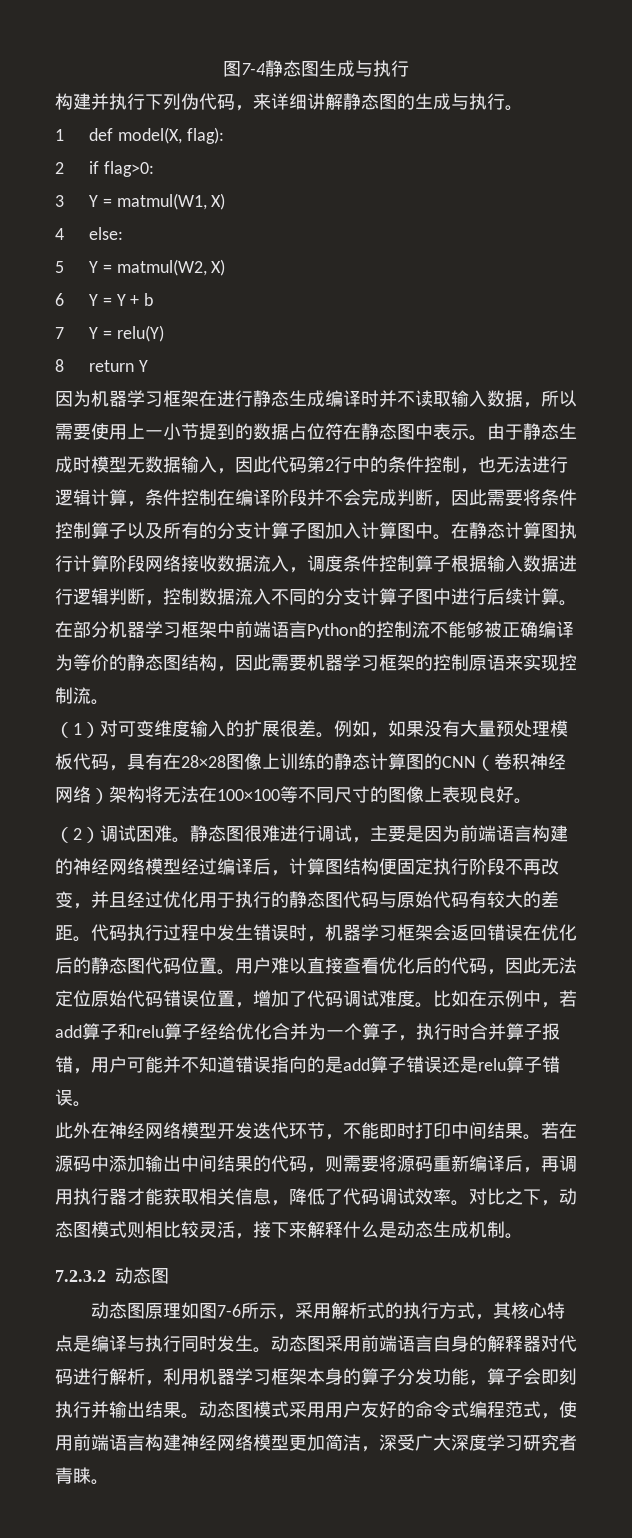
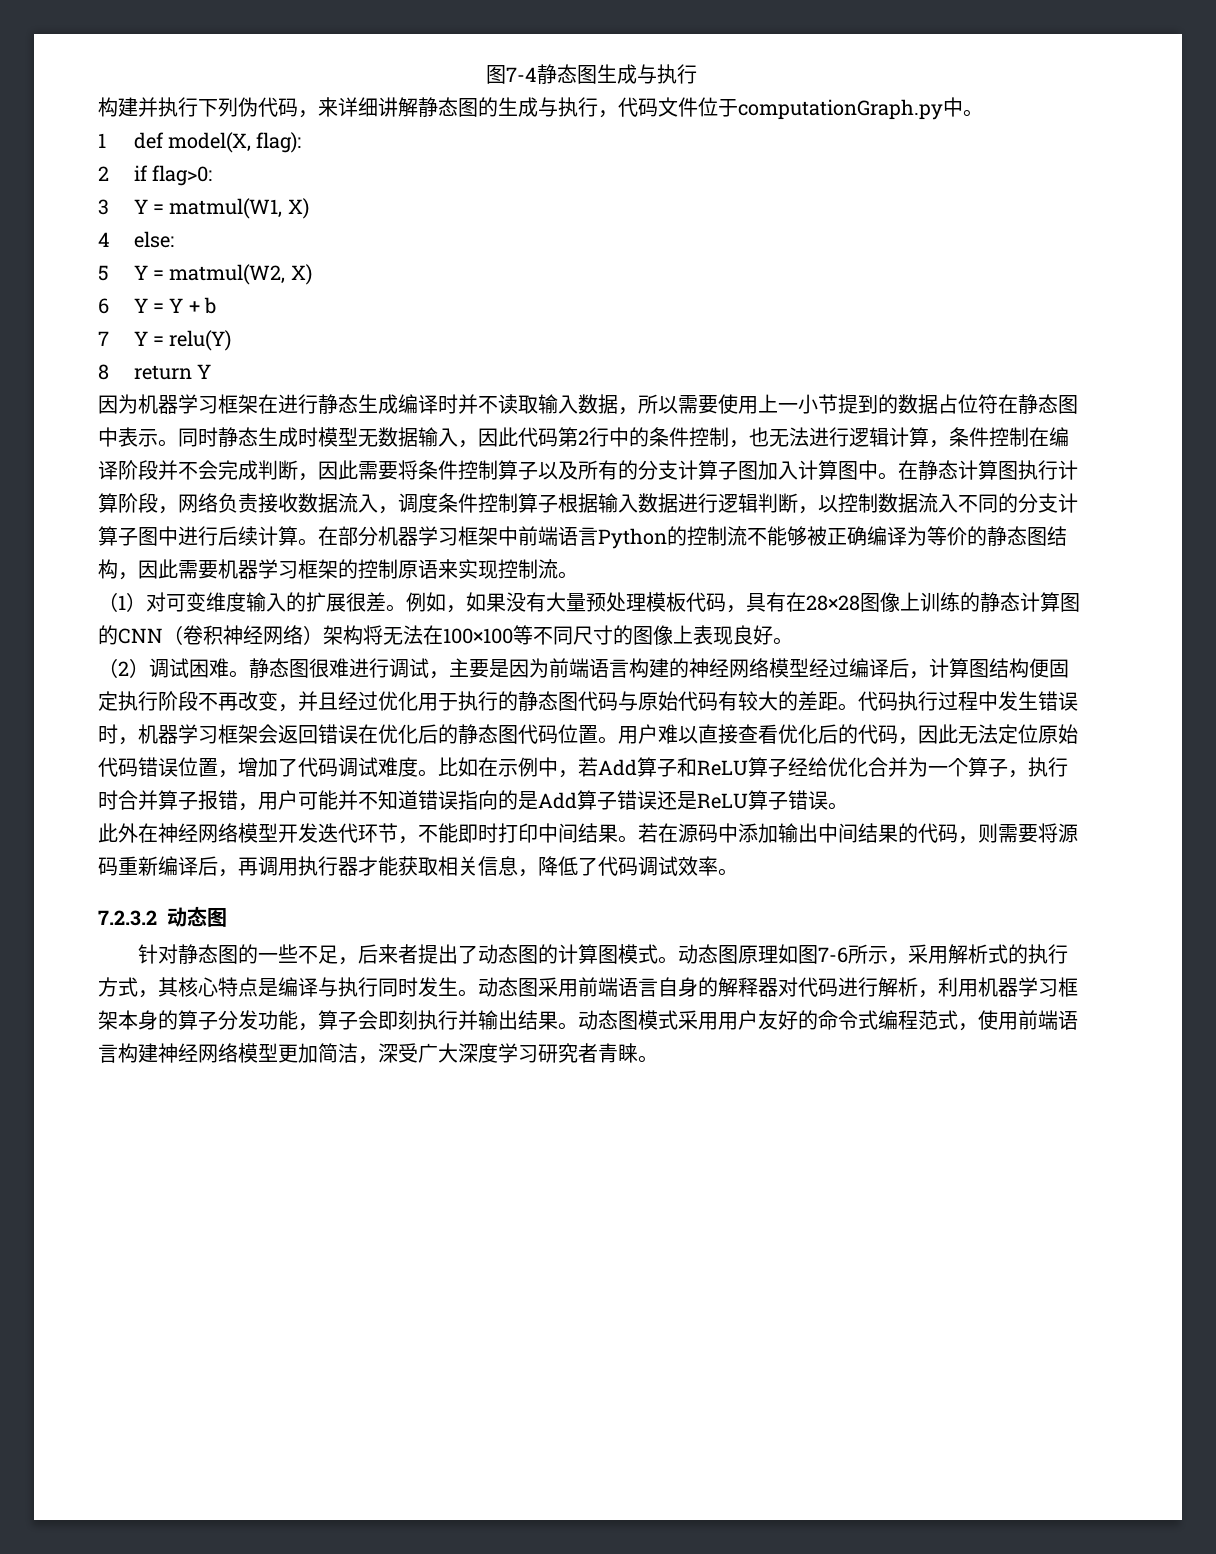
- 构建并执行下列伪代码，来详细讲解静态图的生成与执行。
+ 构建并执行下列伪代码，来详细讲解静态图的生成与执行，代码文件位于computationGraph.py中。
- 由于静态生成时模型无数据输入，因此代码第2行中的条件控制，也无法进行逻辑计算，条件控制在编译阶段并不会完成判断，因此需要将条件控制算子以及所有的分支计算子图加入计算图中。
+ 同时静态生成时模型无数据输入，因此代码第2行中的条件控制，也无法进行逻辑计算，条件控制在编译阶段并不会完成判断，因此需要将条件控制算子以及所有的分支计算子图加入计算图中。
- 在静态计算图执行计算阶段网络接收数据流入，调度条件控制算子根据输入数据进行逻辑判断，控制数据流入不同的分支计算子图中进行后续计算。
+ 在静态计算图执行计算阶段，网络负责接收数据流入，调度条件控制算子根据输入数据进行逻辑判断，以控制数据流入不同的分支计算子图中进行后续计算。
- 比如在示例中，若add算子和relu算子经给优化合并为一个算子，执行时合并算子报错，用户可能并不知道错误指向的是add算子错误还是relu算子错误。
+ 比如在示例中，若Add算子和ReLU算子经给优化合并为一个算子，执行时合并算子报错，用户可能并不知道错误指向的是Add算子错误还是ReLU算子错误。
- 若在源码中添加输出中间结果的代码，则需要将源码重新编译后，再调用执行器才能获取相关信息，降低了代码调试效率。对比之下，动态图模式则相比较灵活，接下来解释什么是动态生成机制。
+ 若在源码中添加输出中间结果的代码，则需要将源码重新编译后，再调用执行器才能获取相关信息，降低了代码调试效率。
  7.2.3.2动态图
- 动态图原理如图7-6所示，采用解析式的执行方式，其核心特点是编译与执行同时发生。
+ 针对静态图的一些不足，后来者提出了动态图的计算图模式。动态图原理如图7-6所示，采用解析式的执行方式，其核心特点是编译与执行同时发生。

